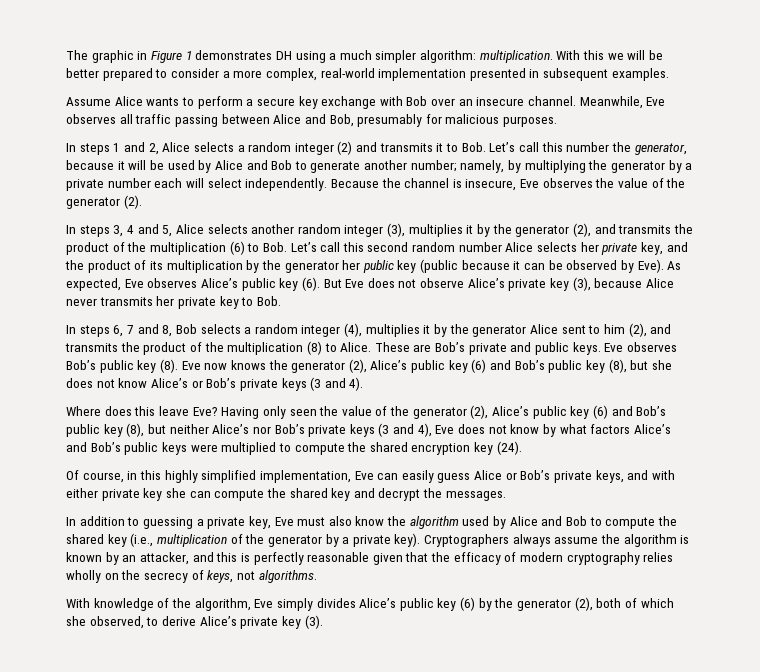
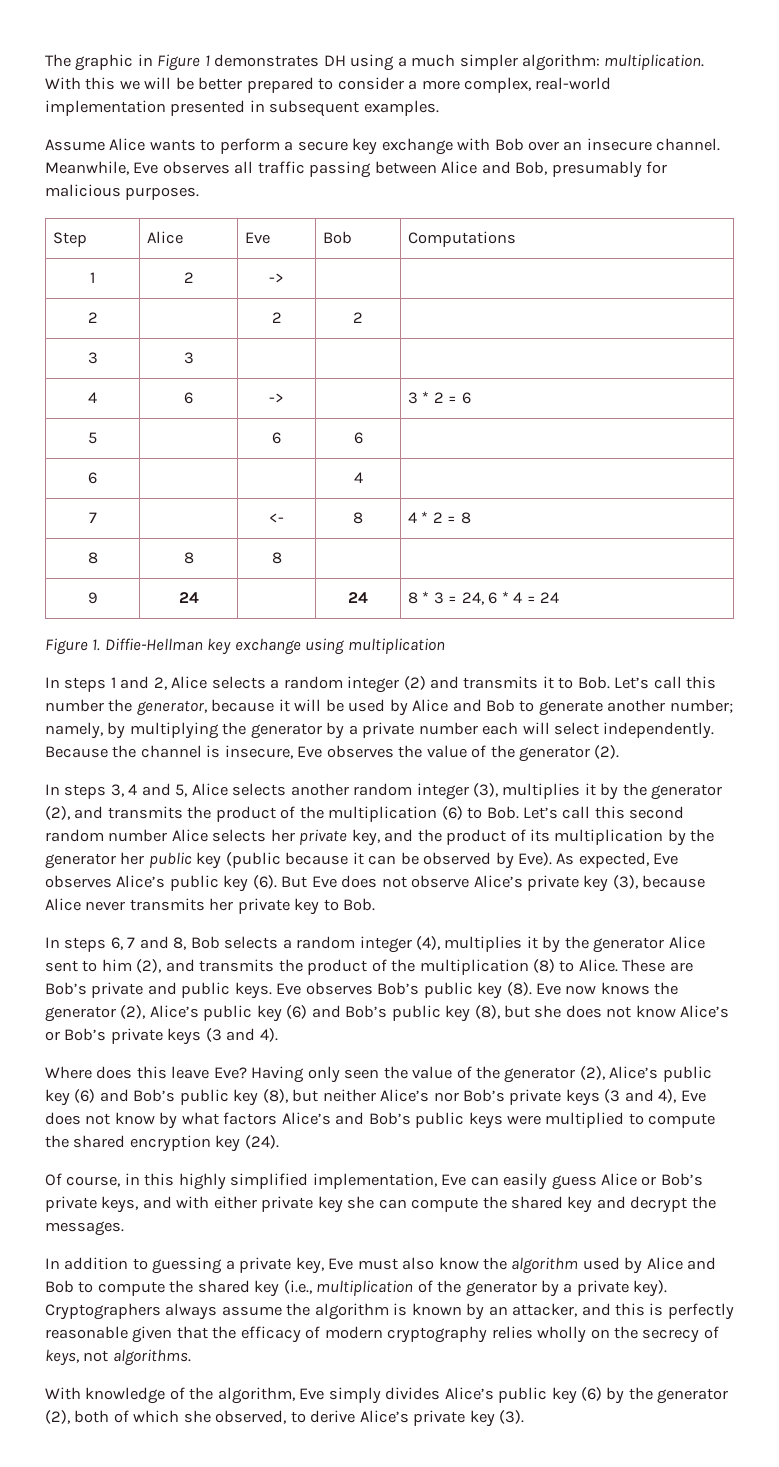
+ Step | Alice | Eve | Bob | Computations
+ 1 | 2 | -> | |
+ 2 | | 2 | 2 |
+ 3 | 3 | | |
+ 4 | 6 | -> | | 3 * 2 = 6
+ 5 | | 6 | 6 |
+ 6 | | | 4 |
+ 7 | | <- | 8 | 4 * 2 = 8
+ 8 | 8 | 8 | |
+ 9 | 24 | | 24 | 8 * 3 = 24, 6 * 4 = 24
+ Figure 1. Diffie-Hellman key exchange using multiplication

